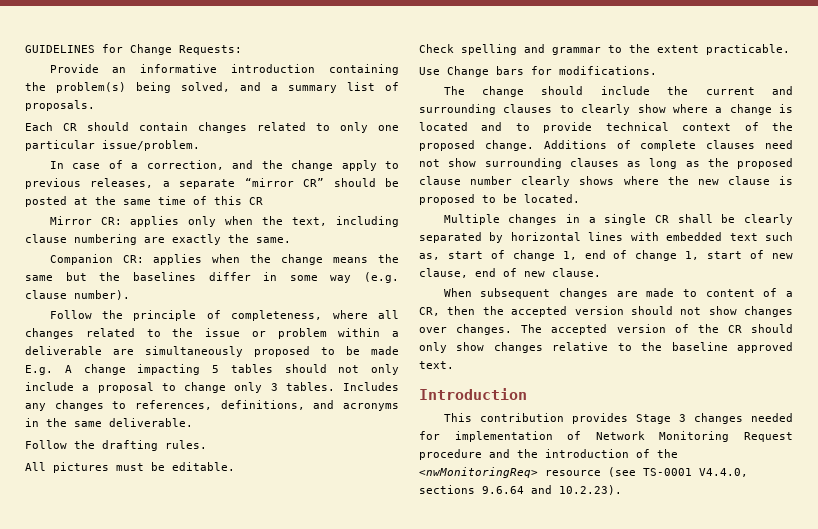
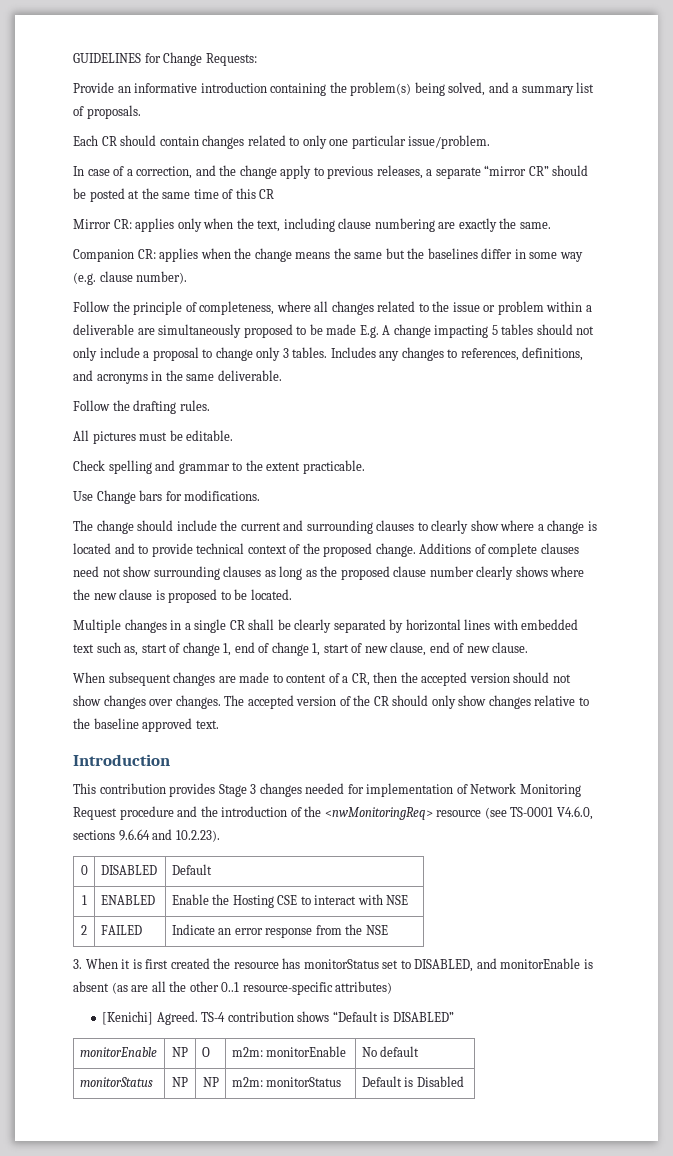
- This contribution provides Stage 3 changes needed for implementation of Network Monitoring Request procedure and the introduction of the <nwMonitoringReq> resource (see TS-0001 V4.4.0, sections 9.6.64 and 10.2.23).
+ This contribution provides Stage 3 changes needed for implementation of Network Monitoring Request procedure and the introduction of the <nwMonitoringReq> resource (see TS-0001 V4.6.0, sections 9.6.64 and 10.2.23).
+ 0 | DISABLED | Default
+ 1 | ENABLED | Enable the Hosting CSE to interact with NSE
+ 2 | FAILED | Indicate an error response from the NSE
+ 3. When it is first created the resource has monitorStatus set to DISABLED, and monitorEnable is absent (as are all the other 0..1 resource-specific attributes)
+ [Kenichi] Agreed. TS-4 contribution shows “Default is DISABLED”
+ monitorEnable | NP | O | m2m: monitorEnable | No default
+ monitorStatus | NP | NP | m2m: monitorStatus | Default is Disabled

